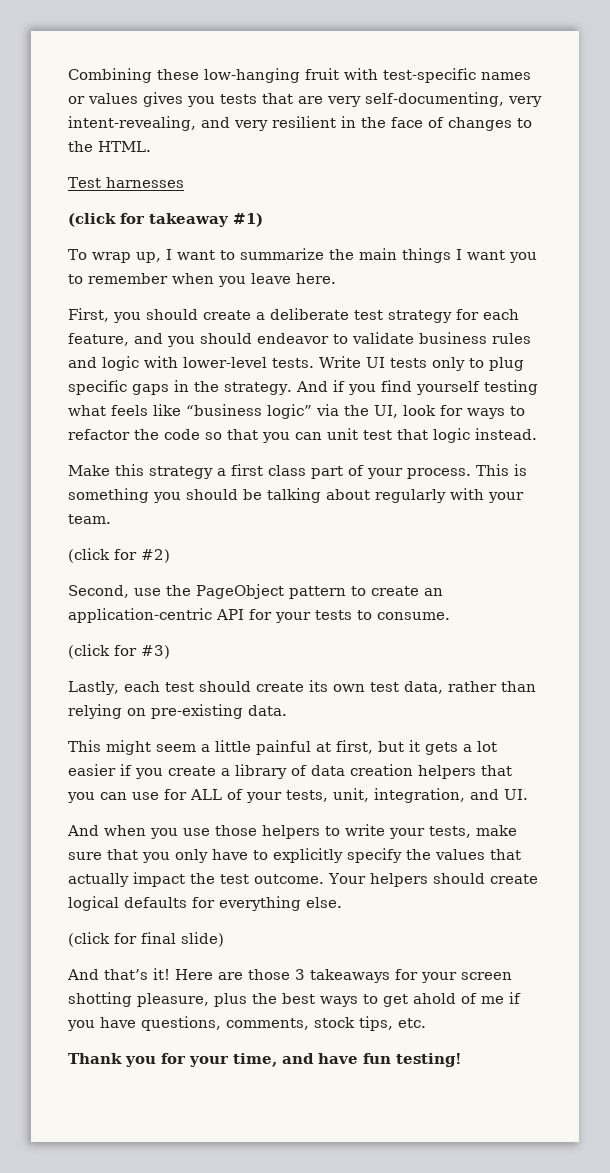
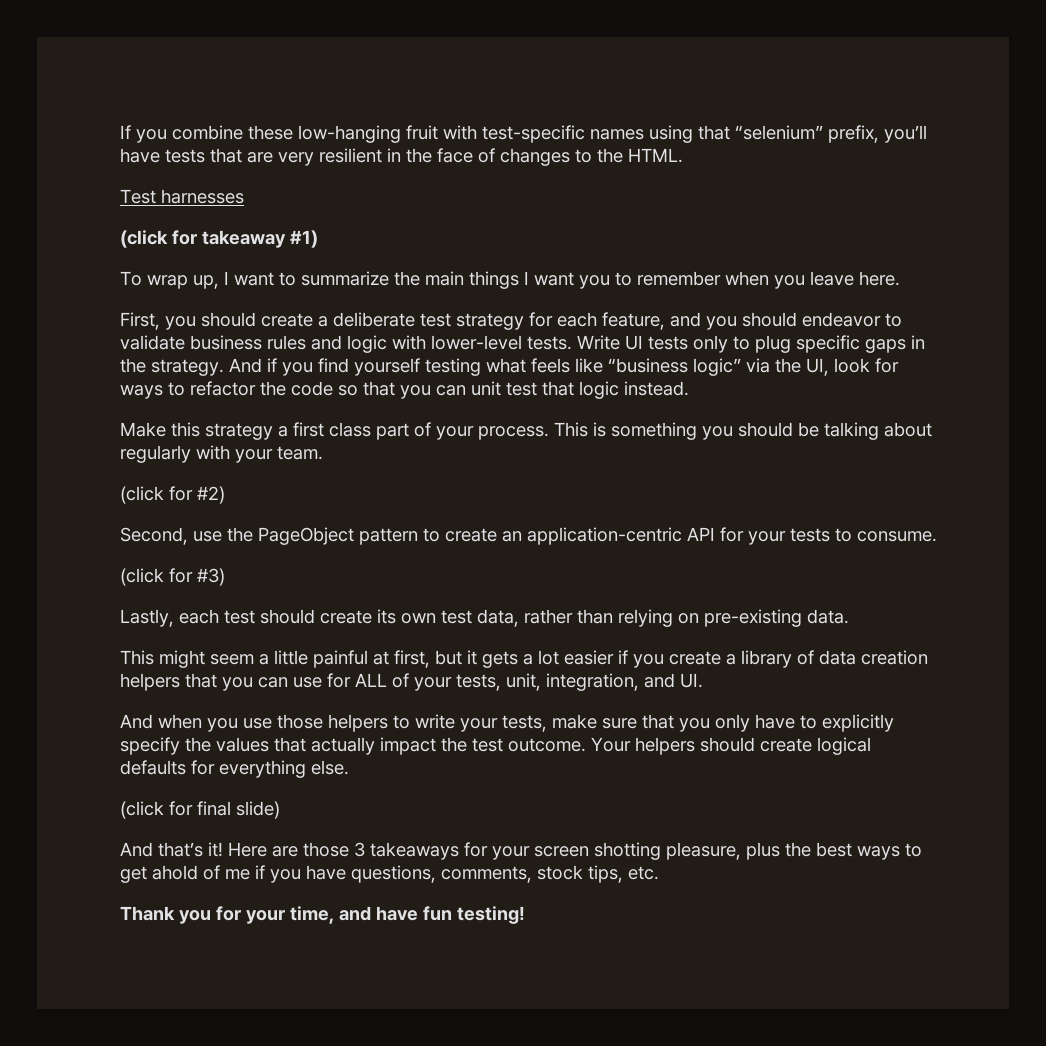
- Combining these low-hanging fruit with test-specific names or values gives you tests that are very self-documenting, very intent-revealing, and very resilient in the face of changes to the HTML.
+ If you combine these low-hanging fruit with test-specific names using that “selenium” prefix, you’ll have tests that are very resilient in the face of changes to the HTML.

